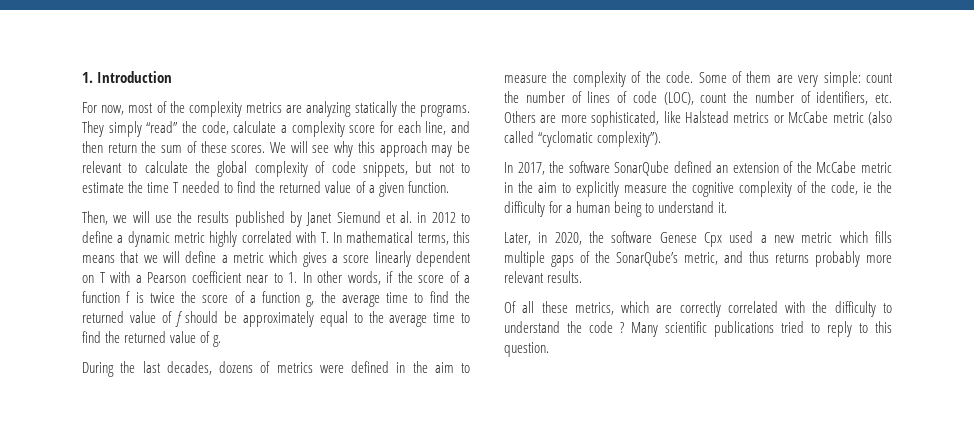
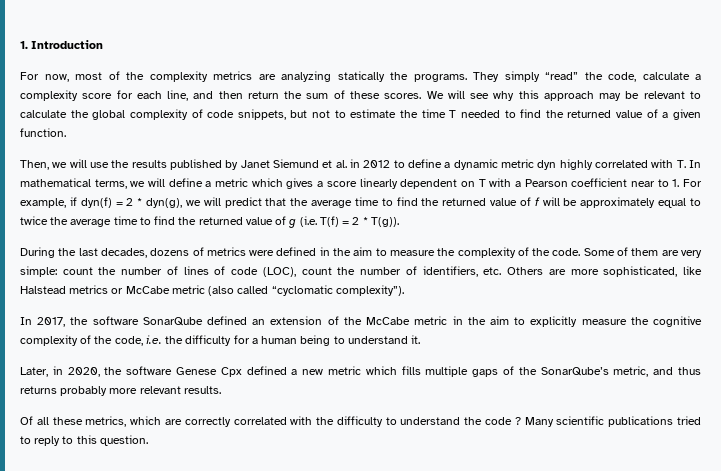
- Then, we will use the results published by Janet Siemund et al. in 2012 to define a dynamic metric highly correlated with T. In mathematical terms, this means that we will define a metric which gives a score linearly dependent on T with a Pearson coefficient near to 1. In other words, if the score of a function f is twice the score of a function g, the average time to find the returned value of f should be approximately equal to the average time to find the returned value of g.
+ Then, we will use the results published by Janet Siemund et al. in 2012 to define a dynamic metric dyn highly correlated with T. In mathematical terms, we will define a metric which gives a score linearly dependent on T with a Pearson coefficient near to 1. For example, if dyn(f) = 2 * dyn(g), we will predict that the average time to find the returned value of f will be approximately equal to twice the average time to find the returned value of g (i.e. T(f) = 2 * T(g)).
- In 2017, the software SonarQube defined an extension of the McCabe metric in the aim to explicitly measure the cognitive complexity of the code, ie the difficulty for a human being to understand it.
+ In 2017, the software SonarQube defined an extension of the McCabe metric in the aim to explicitly measure the cognitive complexity of the code, i.e. the difficulty for a human being to understand it.
- Later, in 2020, the software Genese Cpx used a new metric which fills multiple gaps of the SonarQube’s metric, and thus returns probably more relevant results.
+ Later, in 2020, the software Genese Cpx defined a new metric which fills multiple gaps of the SonarQube’s metric, and thus returns probably more relevant results.

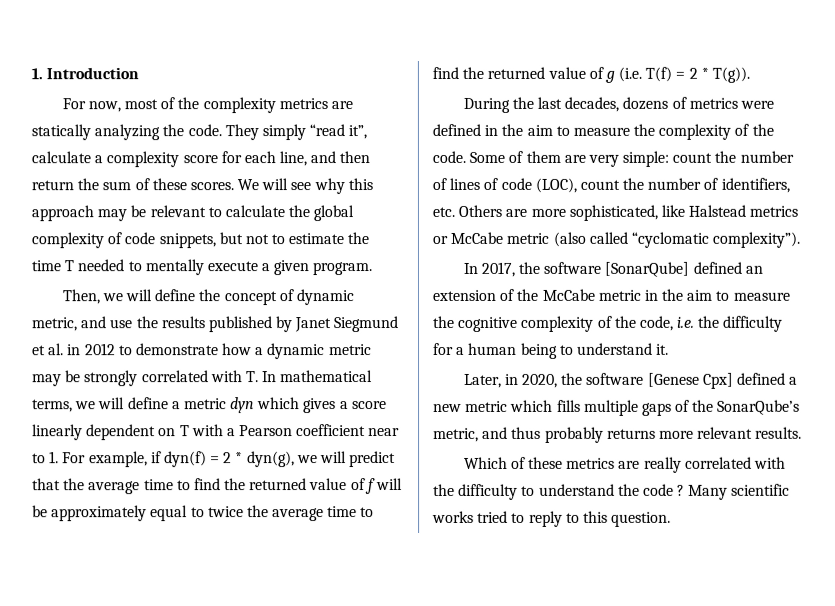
- For now, most of the complexity metrics are analyzing statically the programs. They simply “read” the code, calculate a complexity score for each line, and then return the sum of these scores.
+ For now, most of the complexity metrics are statically analyzing the code. They simply “read it”, calculate a complexity score for each line, and then return the sum of these scores.
- We will see why this approach may be relevant to calculate the global complexity of code snippets, but not to estimate the time T needed to find the returned value of a given function.
+ We will see why this approach may be relevant to calculate the global complexity of code snippets, but not to estimate the time T needed to mentally execute a given program.
- Then, we will use the results published by Janet Siemund et al. in 2012 to define a dynamic metric dyn highly correlated with T. In mathematical terms, we will define a metric which gives a score linearly dependent on T with a Pearson coefficient near to 1. For example, if dyn(f) = 2 * dyn(g), we will predict that the average time to find the returned value of f will be approximately equal to twice the average time to find the returned value of g (i.e. T(f) = 2 * T(g)).
+ Then, we will define the concept of dynamic metric, and use the results published by Janet Siegmund et al. in 2012 to demonstrate how a dynamic metric may be strongly correlated with T. In mathematical terms, we will define a metric dyn which gives a score linearly dependent on T with a Pearson coefficient near to 1. For example, if dyn(f) = 2 * dyn(g), we will predict that the average time to find the returned value of f will be approximately equal to twice the average time to find the returned value of g (i.e. T(f) = 2 * T(g)).
- In 2017, the software SonarQube defined an extension of the McCabe metric in the aim to explicitly measure the cognitive complexity of the code, i.e. the difficulty for a human being to understand it.
+ In 2017, the software [SonarQube] defined an extension of the McCabe metric in the aim to measure the cognitive complexity of the code, i.e. the difficulty for a human being to understand it.
- Later, in 2020, the software Genese Cpx defined a new metric which fills multiple gaps of the SonarQube’s metric, and thus returns probably more relevant results.
+ Later, in 2020, the software [Genese Cpx] defined a new metric which fills multiple gaps of the SonarQube’s metric, and thus probably returns more relevant results.
- Of all these metrics, which are correctly correlated with the difficulty to understand the code ?
+ Which of these metrics are really correlated with the difficulty to understand the code ?
- Many scientific publications tried to reply to this question.
+ Many scientific works tried to reply to this question.

